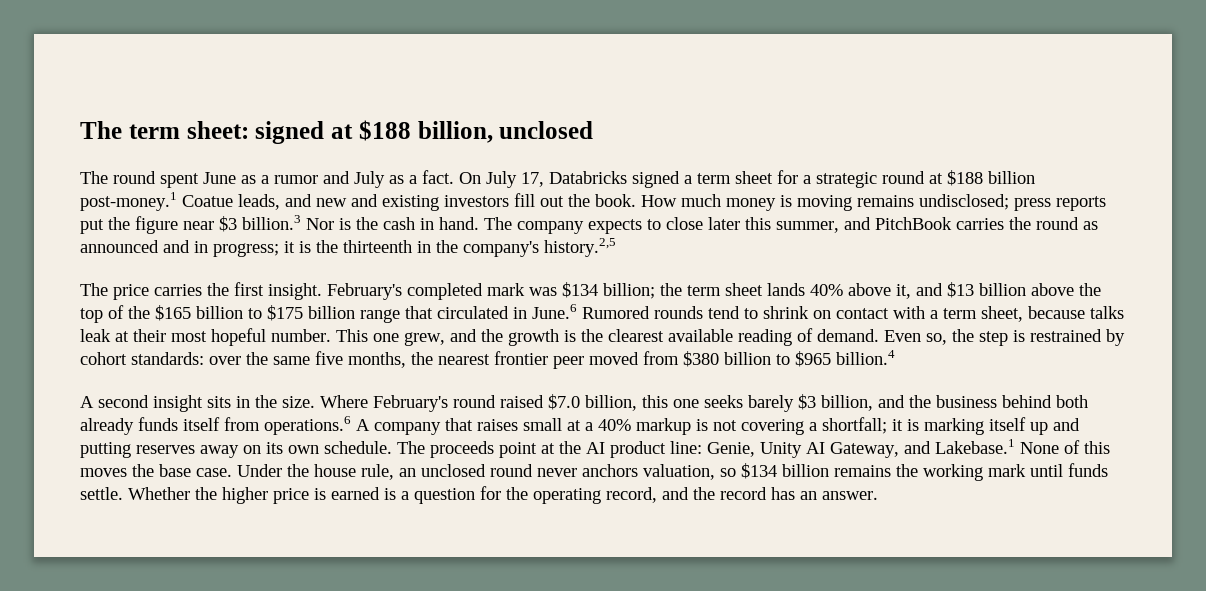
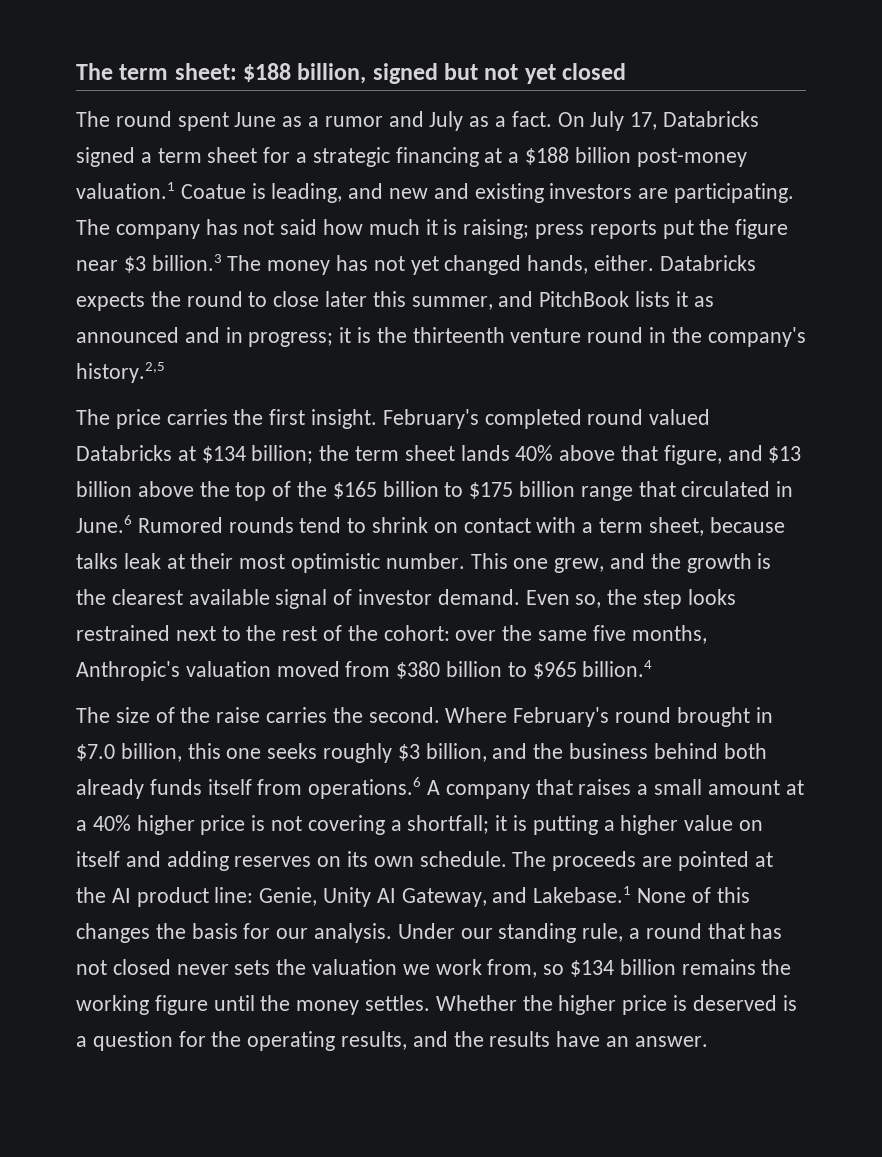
- The term sheet: signed at $188 billion, unclosed
+ The term sheet: $188 billion, signed but not yet closed
- On July 17, Databricks signed a term sheet for a strategic round at $188 billion post-money.1 Coatue leads, and new and existing investors fill out the book. How much money is moving remains undisclosed; press reports put the figure near $3 billion.3 Nor is the cash in hand. The company expects to close later this summer, and PitchBook carries the round as announced and in progress; it is the thirteenth in the company's history.2,5
+ On July 17, Databricks signed a term sheet for a strategic financing at a $188 billion post-money valuation.1 Coatue is leading, and new and existing investors are participating. The company has not said how much it is raising; press reports put the figure near $3 billion.3 The money has not yet changed hands, either. Databricks expects the round to close later this summer, and PitchBook lists it as announced and in progress; it is the thirteenth venture round in the company's history.2,5
- February's completed mark was $134 billion; the term sheet lands 40% above it, and $13 billion above the top of the $165 billion to $175 billion range that circulated in June.6 Rumored rounds tend to shrink on contact with a term sheet, because talks leak at their most hopeful number.
+ February's completed round valued Databricks at $134 billion; the term sheet lands 40% above that figure, and $13 billion above the top of the $165 billion to $175 billion range that circulated in June.6 Rumored rounds tend to shrink on contact with a term sheet, because talks leak at their most optimistic number.
- This one grew, and the growth is the clearest available reading of demand.
+ This one grew, and the growth is the clearest available signal of investor demand.
- Even so, the step is restrained by cohort standards: over the same five months, the nearest frontier peer moved from $380 billion to $965 billion.4
+ Even so, the step looks restrained next to the rest of the cohort: over the same five months, Anthropic's valuation moved from $380 billion to $965 billion.4
- A second insight sits in the size.
+ The size of the raise carries the second.
- Where February's round raised $7.0 billion, this one seeks barely $3 billion, and the business behind both already funds itself from operations.6 A company that raises small at a 40% markup is not covering a shortfall; it is marking itself up and putting reserves away on its own schedule.
+ Where February's round brought in $7.0 billion, this one seeks roughly $3 billion, and the business behind both already funds itself from operations.6 A company that raises a small amount at a 40% higher price is not covering a shortfall; it is putting a higher value on itself and adding reserves on its own schedule.
- The proceeds point at the AI product line: Genie, Unity AI Gateway, and Lakebase.1 None of this moves the base case. Under the house rule, an unclosed round never anchors valuation, so $134 billion remains the working mark until funds settle.
+ The proceeds are pointed at the AI product line: Genie, Unity AI Gateway, and Lakebase.1 None of this changes the basis for our analysis. Under our standing rule, a round that has not closed never sets the valuation we work from, so $134 billion remains the working figure until the money settles.
- Whether the higher price is earned is a question for the operating record, and the record has an answer.
+ Whether the higher price is deserved is a question for the operating results, and the results have an answer.

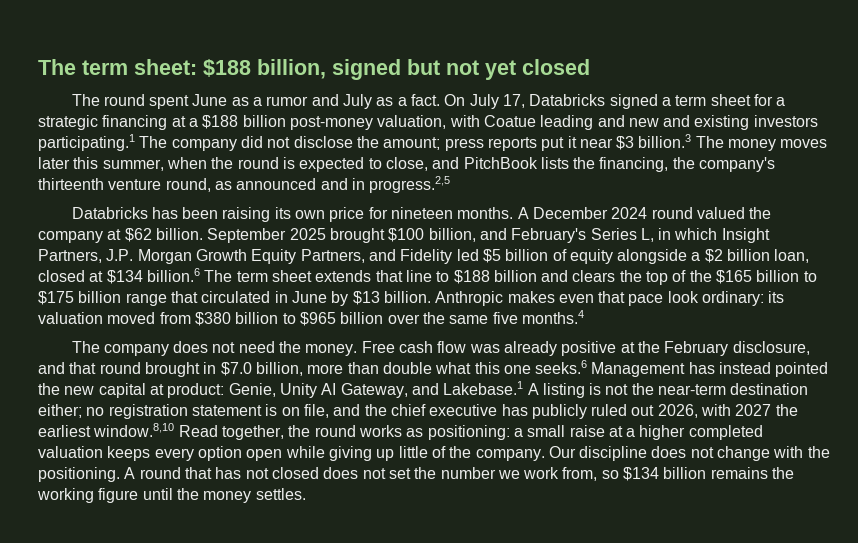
- On July 17, Databricks signed a term sheet for a strategic financing at a $188 billion post-money valuation.1 Coatue is leading, and new and existing investors are participating. The company has not said how much it is raising;
+ On July 17, Databricks signed a term sheet for a strategic financing at a $188 billion post-money valuation, with Coatue leading and new and existing investors participating.1 The company did not disclose the amount;
- press reports put the figure near $3 billion.3 The money has not yet changed hands, either. Databricks expects the round to close later this summer, and PitchBook lists it as announced and in progress; it is the thirteenth venture round in the company's history.2,5
- The price carries the first insight. February's completed round valued Databricks at $134 billion; the term sheet lands 40% above that figure, and $13 billion above the top of the $165 billion to $175 billion range that circulated in June.6 Rumored rounds tend to shrink on contact with a term sheet, because talks leak at their most optimistic number. This one grew, and the growth is the clearest available signal of investor demand. Even so, the step looks restrained next to the rest of the cohort: over the same five months, Anthropic's valuation moved from $380 billion to $965 billion.4
- The size of the raise carries the second. Where February's round brought in $7.0 billion, this one seeks roughly $3 billion, and the business behind both already funds itself from operations.6 A company that raises a small amount at a 40% higher price is not covering a shortfall; it is putting a higher value on itself and adding reserves on its own schedule. The proceeds are pointed at the AI product line:
+ press reports put it near $3 billion.3 The money moves later this summer, when the round is expected to close, and PitchBook lists the financing, the company's thirteenth venture round, as announced and in progress.2,5
+ Databricks has been raising its own price for nineteen months. A December 2024 round valued the company at $62 billion. September 2025 brought $100 billion, and February's Series L, in which Insight Partners, J.P. Morgan Growth Equity Partners, and Fidelity led $5 billion of equity alongside a $2 billion loan, closed at $134 billion.6 The term sheet extends that line to $188 billion and clears the top of the $165 billion to $175 billion range that circulated in June by $13 billion. Anthropic makes even that pace look ordinary: its valuation moved from $380 billion to $965 billion over the same five months.4
+ The company does not need the money. Free cash flow was already positive at the February disclosure, and that round brought in $7.0 billion, more than double what this one seeks.6 Management has instead pointed the new capital at product:
- Genie, Unity AI Gateway, and Lakebase.1 None of this changes the basis for our analysis. Under our standing rule, a round that has not closed never sets the valuation we work from, so $134 billion remains the working figure until the money settles. Whether the higher price is deserved is a question for the operating results, and the results have an answer.
+ Genie, Unity AI Gateway, and Lakebase.1 A listing is not the near-term destination either; no registration statement is on file, and the chief executive has publicly ruled out 2026, with 2027 the earliest window.8,10 Read together, the round works as positioning: a small raise at a higher completed valuation keeps every option open while giving up little of the company. Our discipline does not change with the positioning. A round that has not closed does not set the number we work from, so $134 billion remains the working figure until the money settles.

